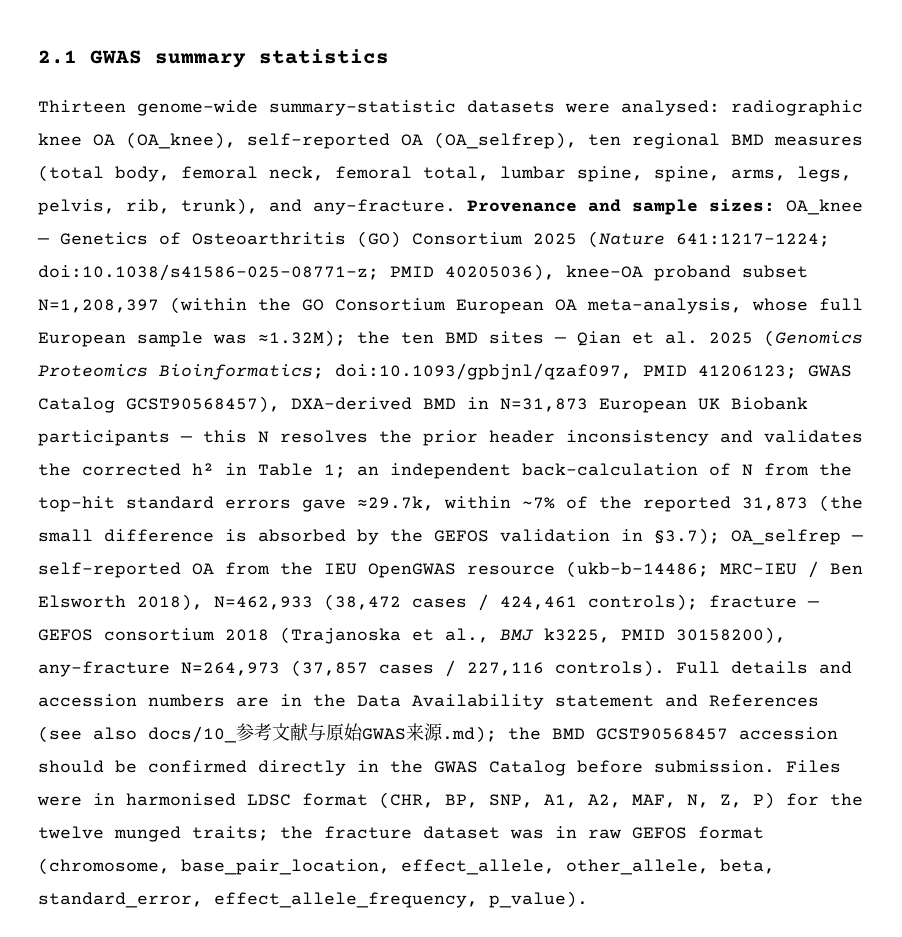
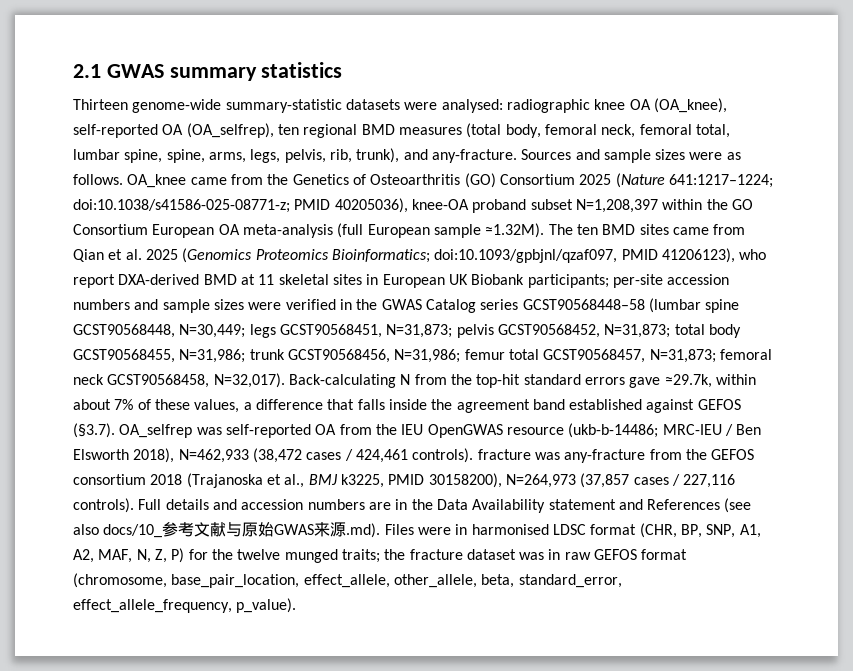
- Provenance and sample sizes: OA_knee — Genetics of Osteoarthritis (GO) Consortium 2025 (Nature 641:1217–1224;
+ Sources and sample sizes were as follows. OA_knee came from the Genetics of Osteoarthritis (GO) Consortium 2025 (Nature 641:1217–1224;
- PMID 40205036), knee-OA proband subset N=1,208,397 (within the GO Consortium European OA meta-analysis, whose full European sample was ≈1.32M); the ten BMD sites — Qian et al. 2025 (Genomics Proteomics Bioinformatics;
+ PMID 40205036), knee-OA proband subset N=1,208,397 within the GO Consortium European OA meta-analysis (full European sample ≈1.32M). The ten BMD sites came from Qian et al. 2025 (Genomics Proteomics Bioinformatics;
- doi:10.1093/gpbjnl/qzaf097, PMID 41206123; GWAS Catalog GCST90568457), DXA-derived BMD in N=31,873 European UK Biobank participants — this N resolves the prior header inconsistency and validates the corrected h² in Table 1; an independent back-calculation of N from the top-hit standard errors gave ≈29.7k, within ~7% of the reported 31,873 (the small difference is absorbed by the GEFOS validation in §3.7); OA_selfrep — self-reported OA from the IEU OpenGWAS resource (ukb-b-14486;
+ doi:10.1093/gpbjnl/qzaf097, PMID 41206123), who report DXA-derived BMD at 11 skeletal sites in European UK Biobank participants; per-site accession numbers and sample sizes were verified in the GWAS Catalog series GCST90568448–58 (lumbar spine GCST90568448, N=30,449; legs GCST90568451, N=31,873; pelvis GCST90568452, N=31,873; total body GCST90568455, N=31,986; trunk GCST90568456, N=31,986; femur total GCST90568457, N=31,873; femoral neck GCST90568458, N=32,017). Back-calculating N from the top-hit standard errors gave ≈29.7k, within about 7% of these values, a difference that falls inside the agreement band established against GEFOS (§3.7). OA_selfrep was self-reported OA from the IEU OpenGWAS resource (ukb-b-14486;
- MRC-IEU / Ben Elsworth 2018), N=462,933 (38,472 cases / 424,461 controls); fracture — GEFOS consortium 2018 (Trajanoska et al., BMJ k3225, PMID 30158200), any-fracture N=264,973 (37,857 cases / 227,116 controls).
+ MRC-IEU / Ben Elsworth 2018), N=462,933 (38,472 cases / 424,461 controls). fracture was any-fracture from the GEFOS consortium 2018 (Trajanoska et al., BMJ k3225, PMID 30158200), N=264,973 (37,857 cases / 227,116 controls).
- Full details and accession numbers are in the Data Availability statement and References (see also docs/10_参考文献与原始GWAS来源.md); the BMD GCST90568457 accession should be confirmed directly in the GWAS Catalog before submission. Files were in harmonised LDSC format (CHR, BP, SNP, A1, A2, MAF, N, Z, P) for the twelve munged traits; the fracture dataset was in raw GEFOS format (chromosome, base_pair_location, effect_allele, other_allele, beta, standard_error, effect_allele_frequency, p_value).
+ Full details and accession numbers are in the Data Availability statement and References (see also docs/10_参考文献与原始GWAS来源.md). Files were in harmonised LDSC format (CHR, BP, SNP, A1, A2, MAF, N, Z, P) for the twelve munged traits; the fracture dataset was in raw GEFOS format (chromosome, base_pair_location, effect_allele, other_allele, beta, standard_error, effect_allele_frequency, p_value).

